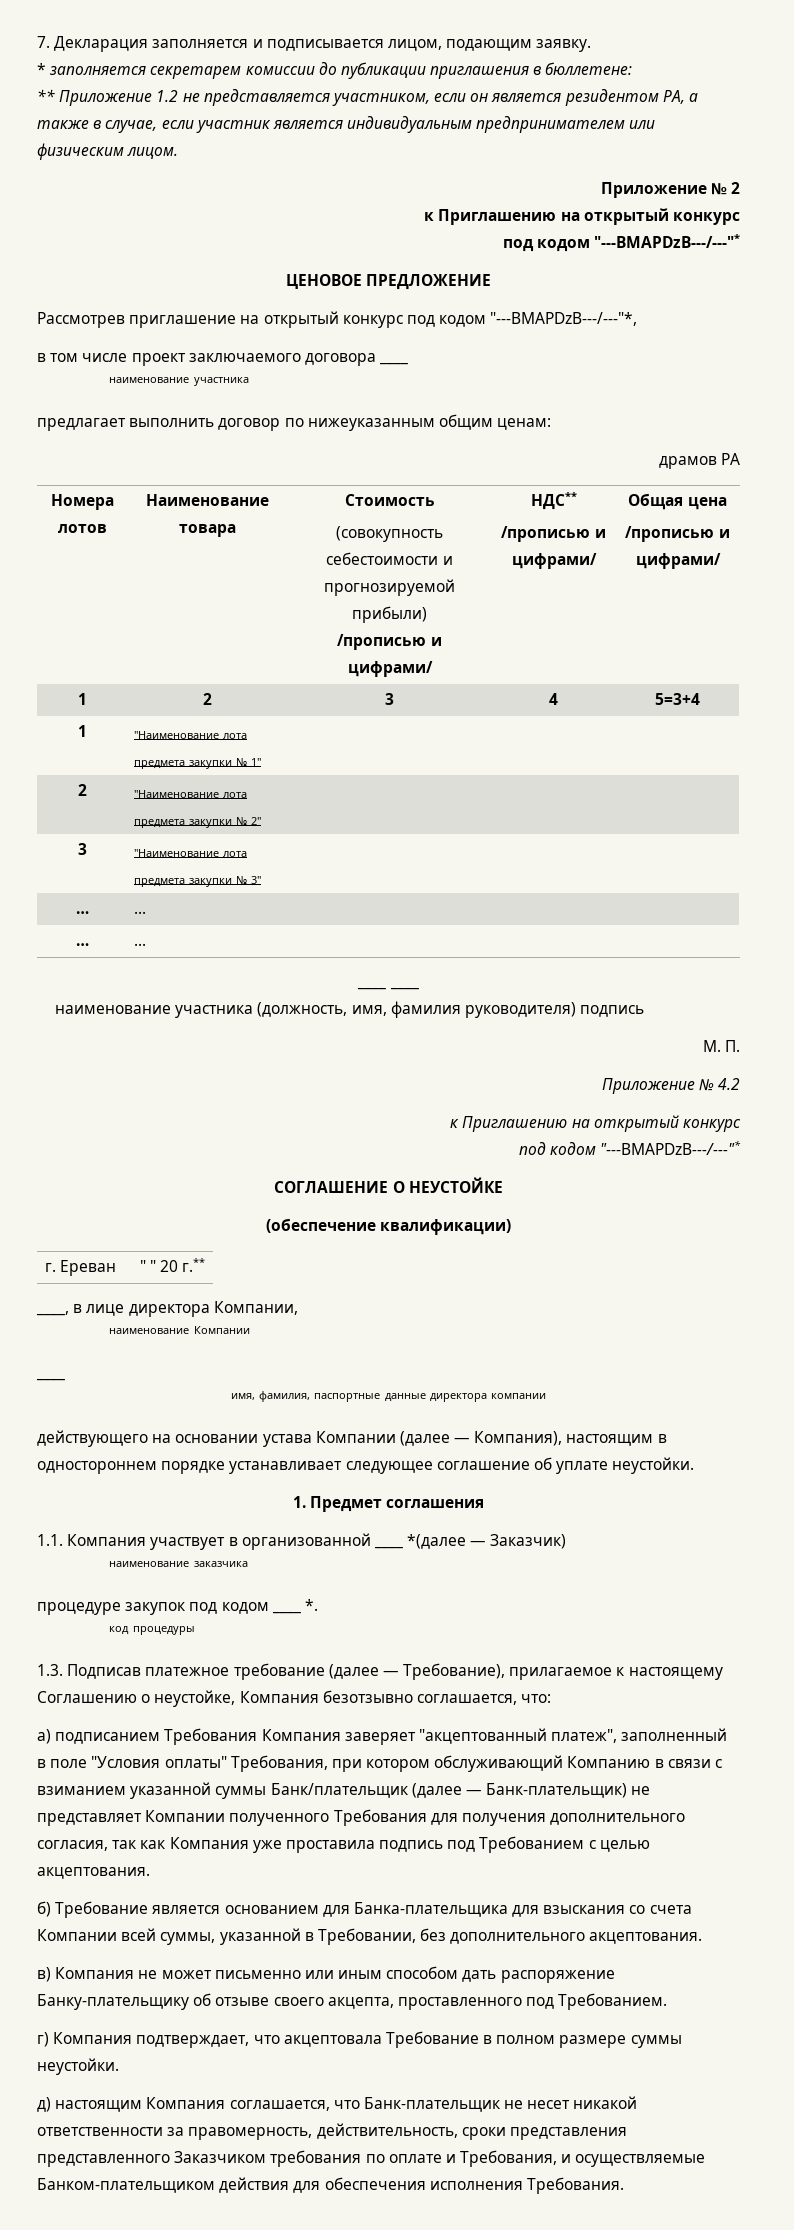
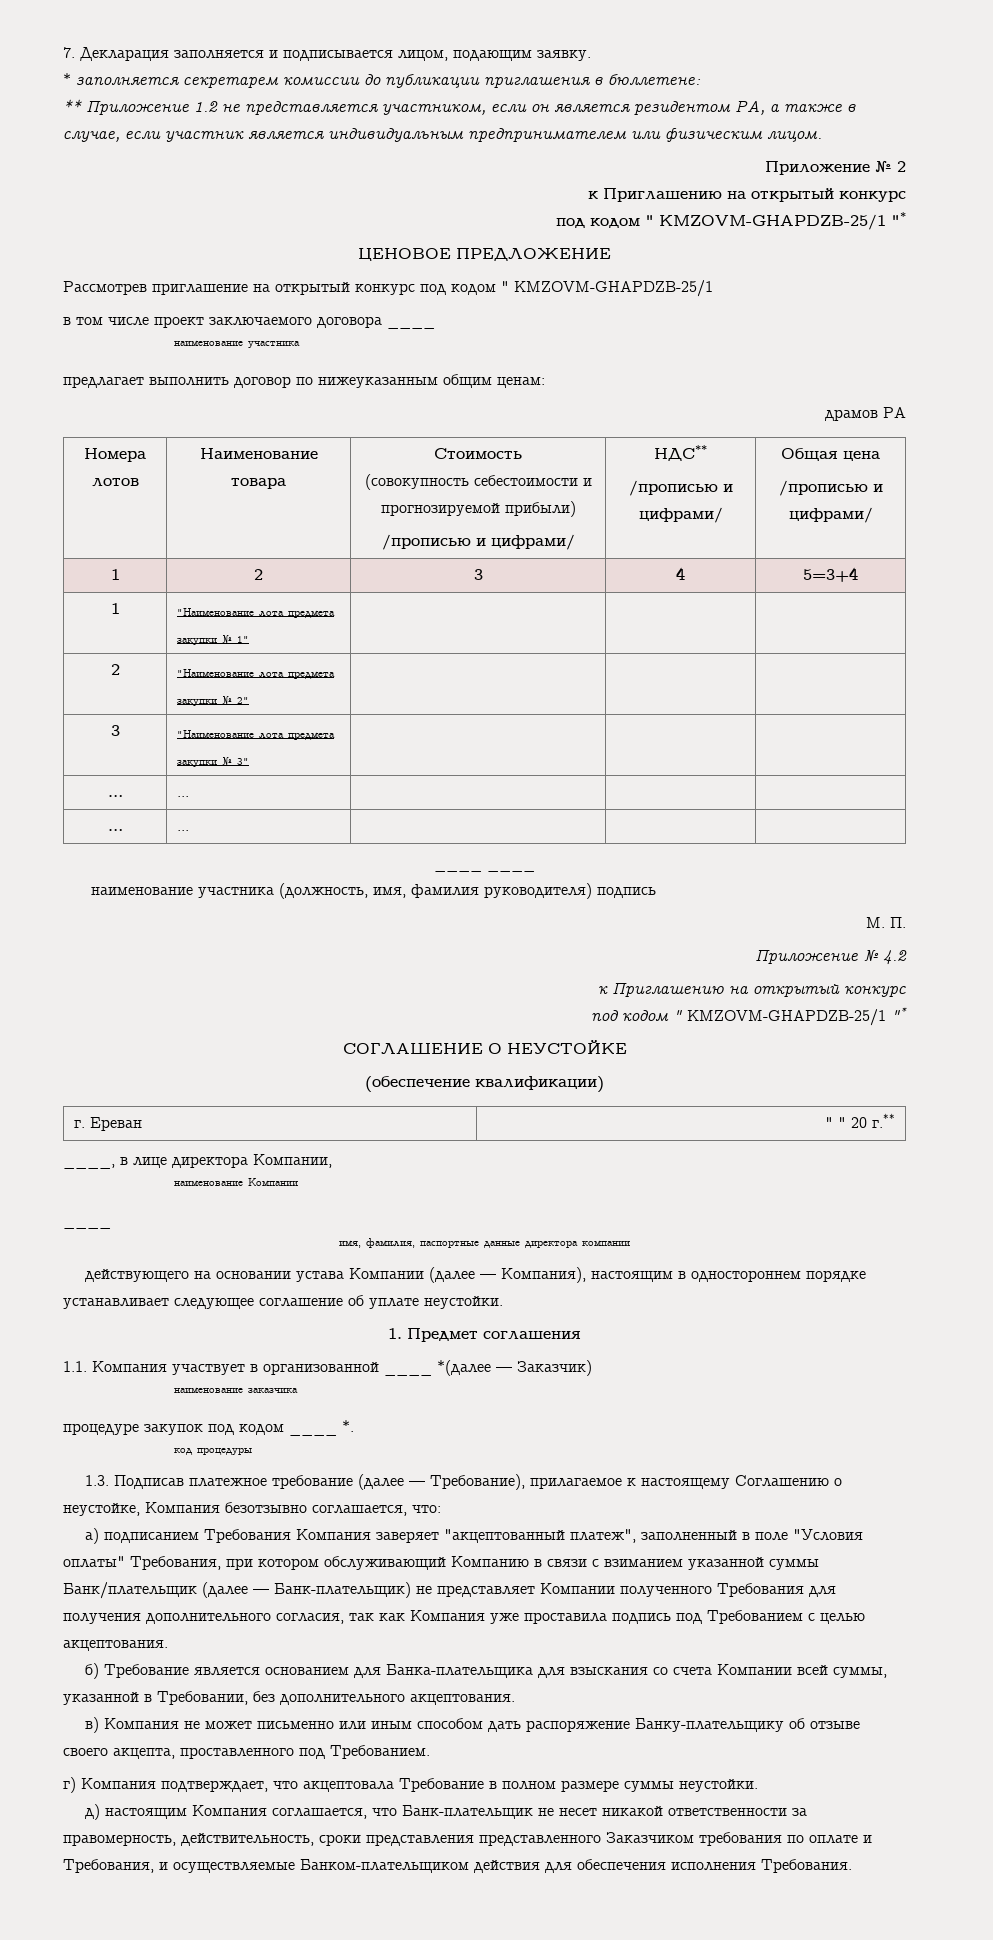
  Приложение № 2
  к Приглашению на открытый конкурс
- под кодом "---BMAPDzB---/---"*
+ под кодом " KMZOVM-GHAPDZB-25/1 "*
- Рассмотрев приглашение на открытый конкурс под кодом "---BMAPDzB---/---"*,
+ Рассмотрев приглашение на открытый конкурс под кодом " KMZOVM-GHAPDZB-25/1
  Приложение № 4.2
  к Приглашению на открытый конкурс
- под кодом "---BMAPDzB---/---"*
+ под кодом " KMZOVM-GHAPDZB-25/1 "*

